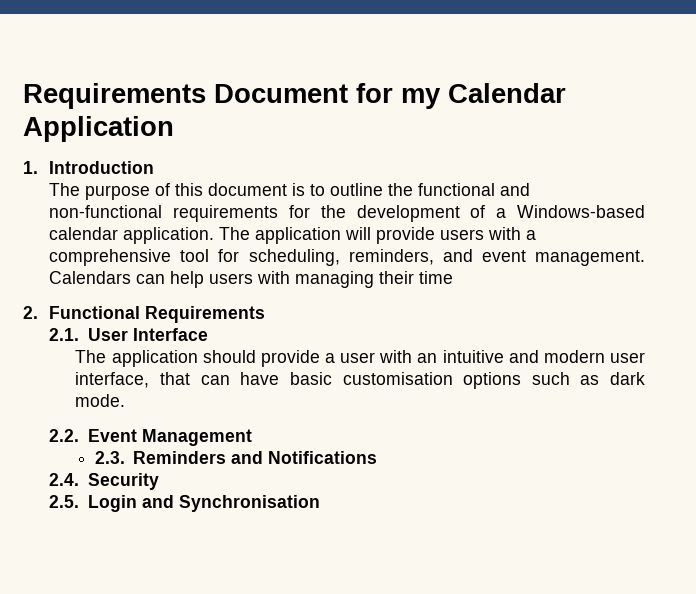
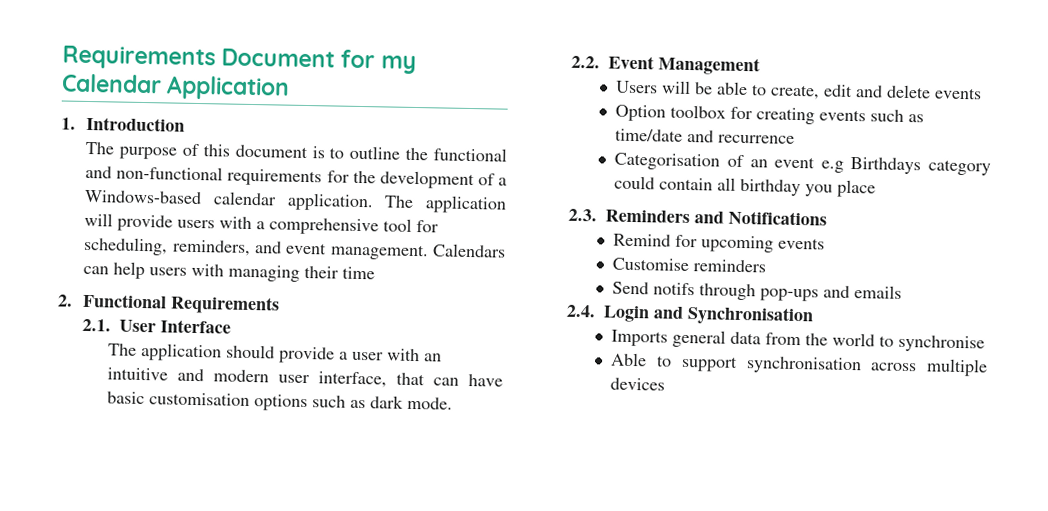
+ Users will be able to create, edit and delete events
+ Option toolbox for creating events such as time/date and recurrence
+ Categorisation of an event e.g Birthdays category could contain all birthday you place
  2.3. Reminders and Notifications
- 2.4. Security
- 2.5. Login and Synchronisation
+ Remind for upcoming events
+ Customise reminders
+ Send notifs through pop-ups and emails
+ 2.4. Login and Synchronisation
+ Imports general data from the world to synchronise
+ Able to support synchronisation across multiple devices

